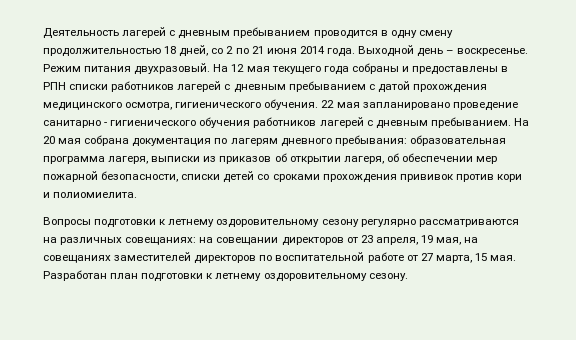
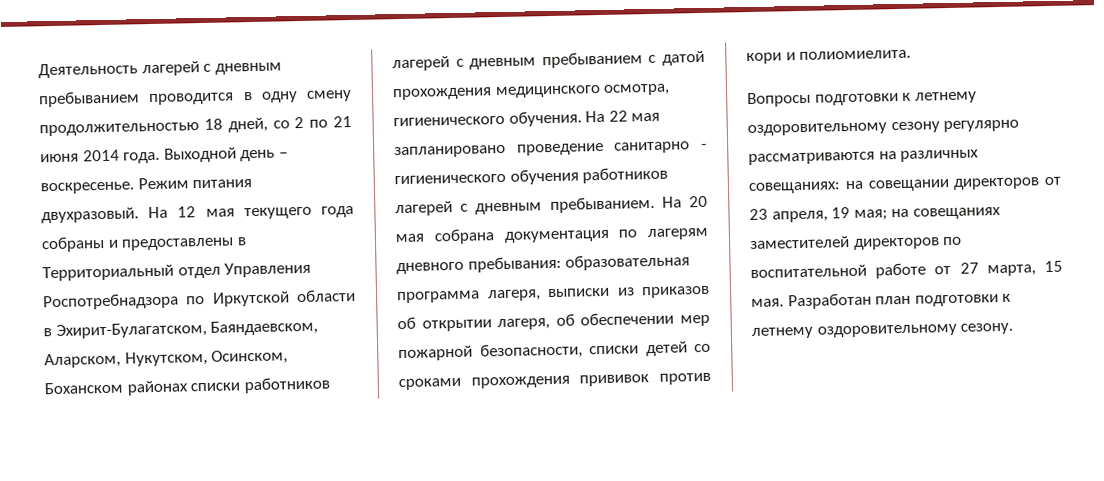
- На 12 мая текущего года собраны и предоставлены в РПН списки работников лагерей с дневным пребыванием с датой прохождения медицинского осмотра, гигиенического обучения.
+ На 12 мая текущего года собраны и предоставлены в Территориальный отдел Управления Роспотребнадзора по Иркутской области в Эхирит-Булагатском, Баяндаевском, Аларском, Нукутском, Осинском, Боханском районах списки работников лагерей с дневным пребыванием с датой прохождения медицинского осмотра, гигиенического обучения.
- 22 мая запланировано проведение санитарно - гигиенического обучения работников лагерей с дневным пребыванием.
+ На 22 мая запланировано проведение санитарно - гигиенического обучения работников лагерей с дневным пребыванием.
- Вопросы подготовки к летнему оздоровительному сезону регулярно рассматриваются на различных совещаниях: на совещании директоров от 23 апреля, 19 мая, на совещаниях заместителей директоров по воспитательной работе от 27 марта, 15 мая.
+ Вопросы подготовки к летнему оздоровительному сезону регулярно рассматриваются на различных совещаниях: на совещании директоров от 23 апреля, 19 мая; на совещаниях заместителей директоров по воспитательной работе от 27 марта, 15 мая.

